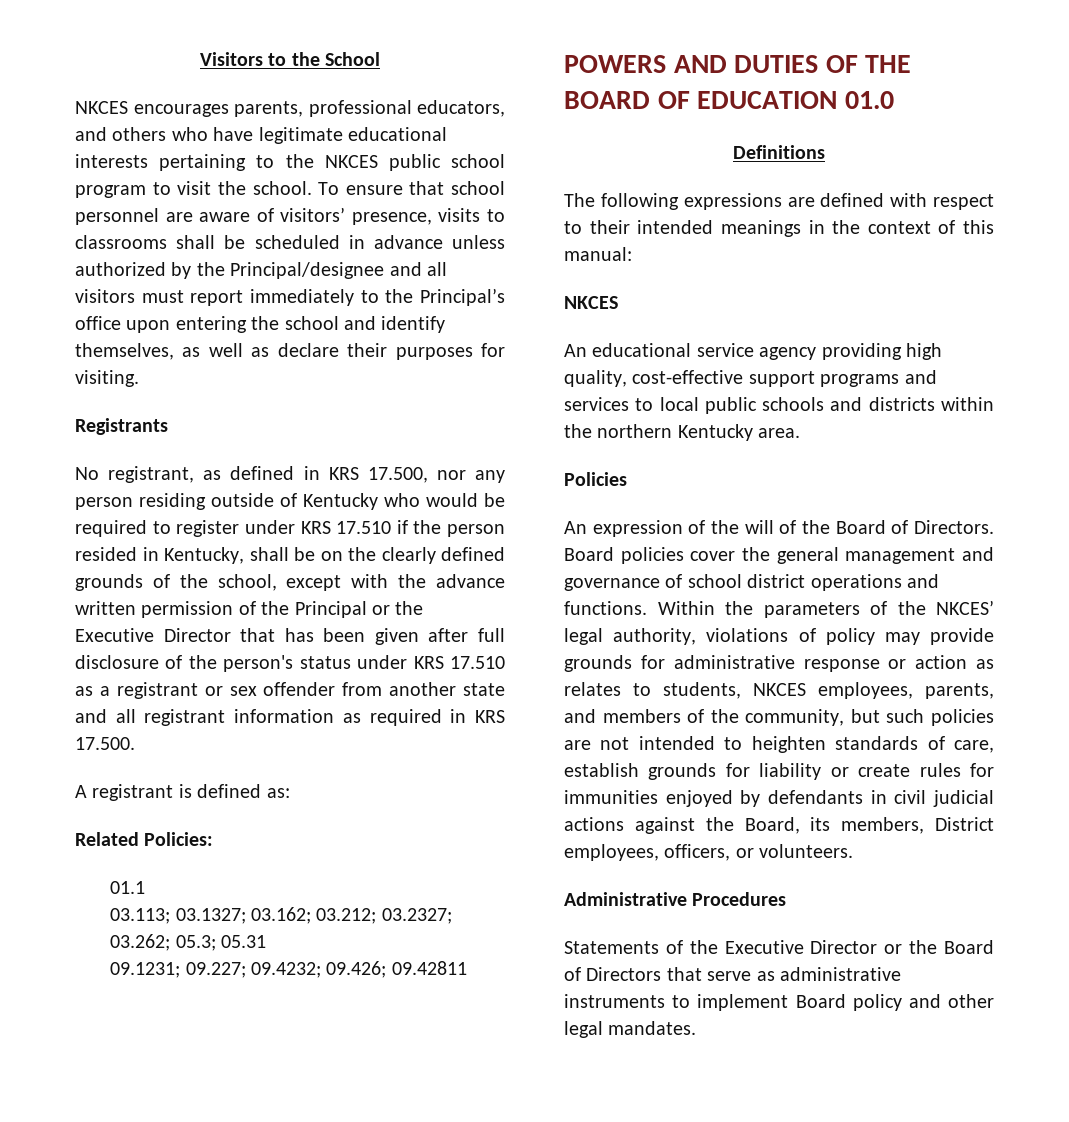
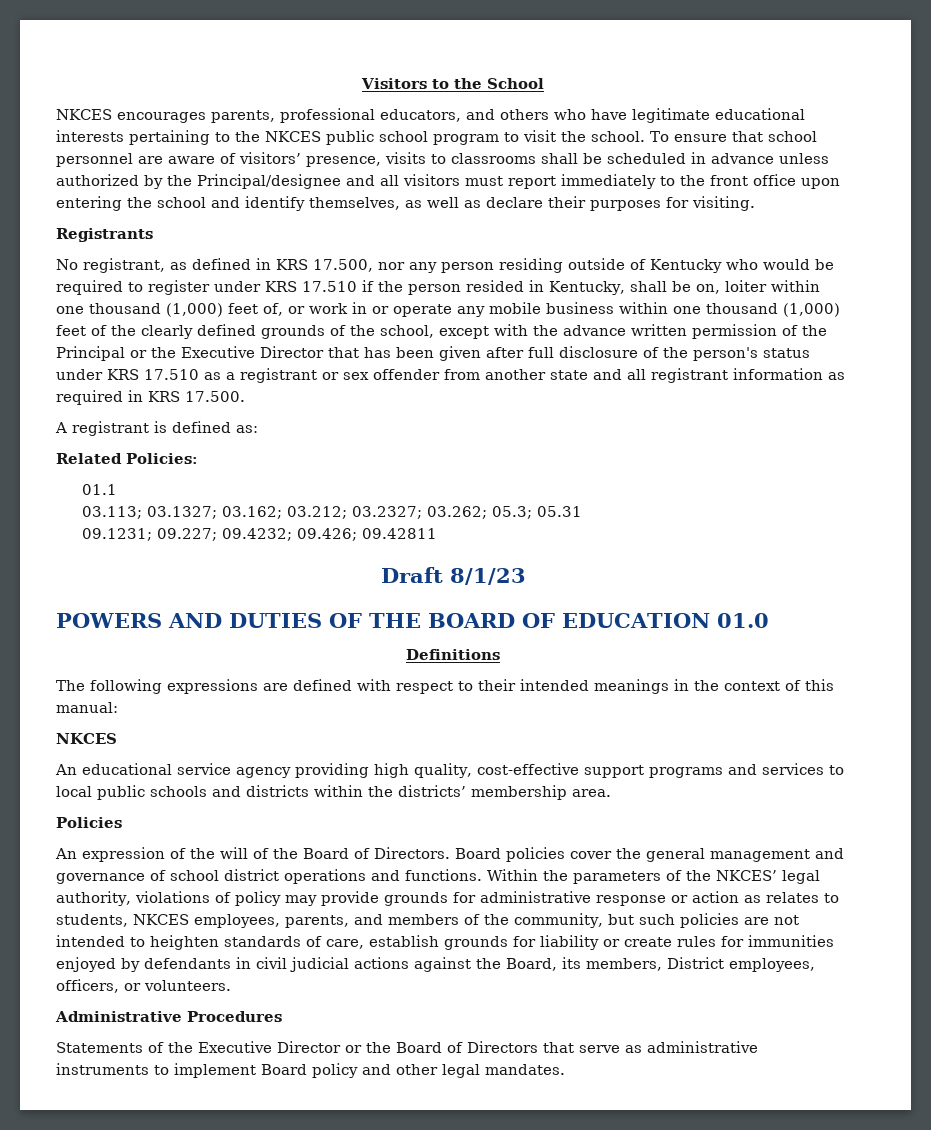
- To ensure that school personnel are aware of visitors’ presence, visits to classrooms shall be scheduled in advance unless authorized by the Principal/designee and all visitors must report immediately to the Principal’s office upon entering the school and identify themselves, as well as declare their purposes for visiting.
+ To ensure that school personnel are aware of visitors’ presence, visits to classrooms shall be scheduled in advance unless authorized by the Principal/designee and all visitors must report immediately to the front office upon entering the school and identify themselves, as well as declare their purposes for visiting.
- No registrant, as defined in KRS 17.500, nor any person residing outside of Kentucky who would be required to register under KRS 17.510 if the person resided in Kentucky, shall be on the clearly defined grounds of the school, except with the advance written permission of the Principal or the Executive Director that has been given after full disclosure of the person's status under KRS 17.510 as a registrant or sex offender from another state and all registrant information as required in KRS 17.500.
+ No registrant, as defined in KRS 17.500, nor any person residing outside of Kentucky who would be required to register under KRS 17.510 if the person resided in Kentucky, shall be on, loiter within one thousand (1,000) feet of, or work in or operate any mobile business within one thousand (1,000) feet of the clearly defined grounds of the school, except with the advance written permission of the Principal or the Executive Director that has been given after full disclosure of the person's status under KRS 17.510 as a registrant or sex offender from another state and all registrant information as required in KRS 17.500.
+ Draft 8/1/23
- An educational service agency providing high quality, cost-effective support programs and services to local public schools and districts within the northern Kentucky area.
+ An educational service agency providing high quality, cost-effective support programs and services to local public schools and districts within the districts’ membership area.

